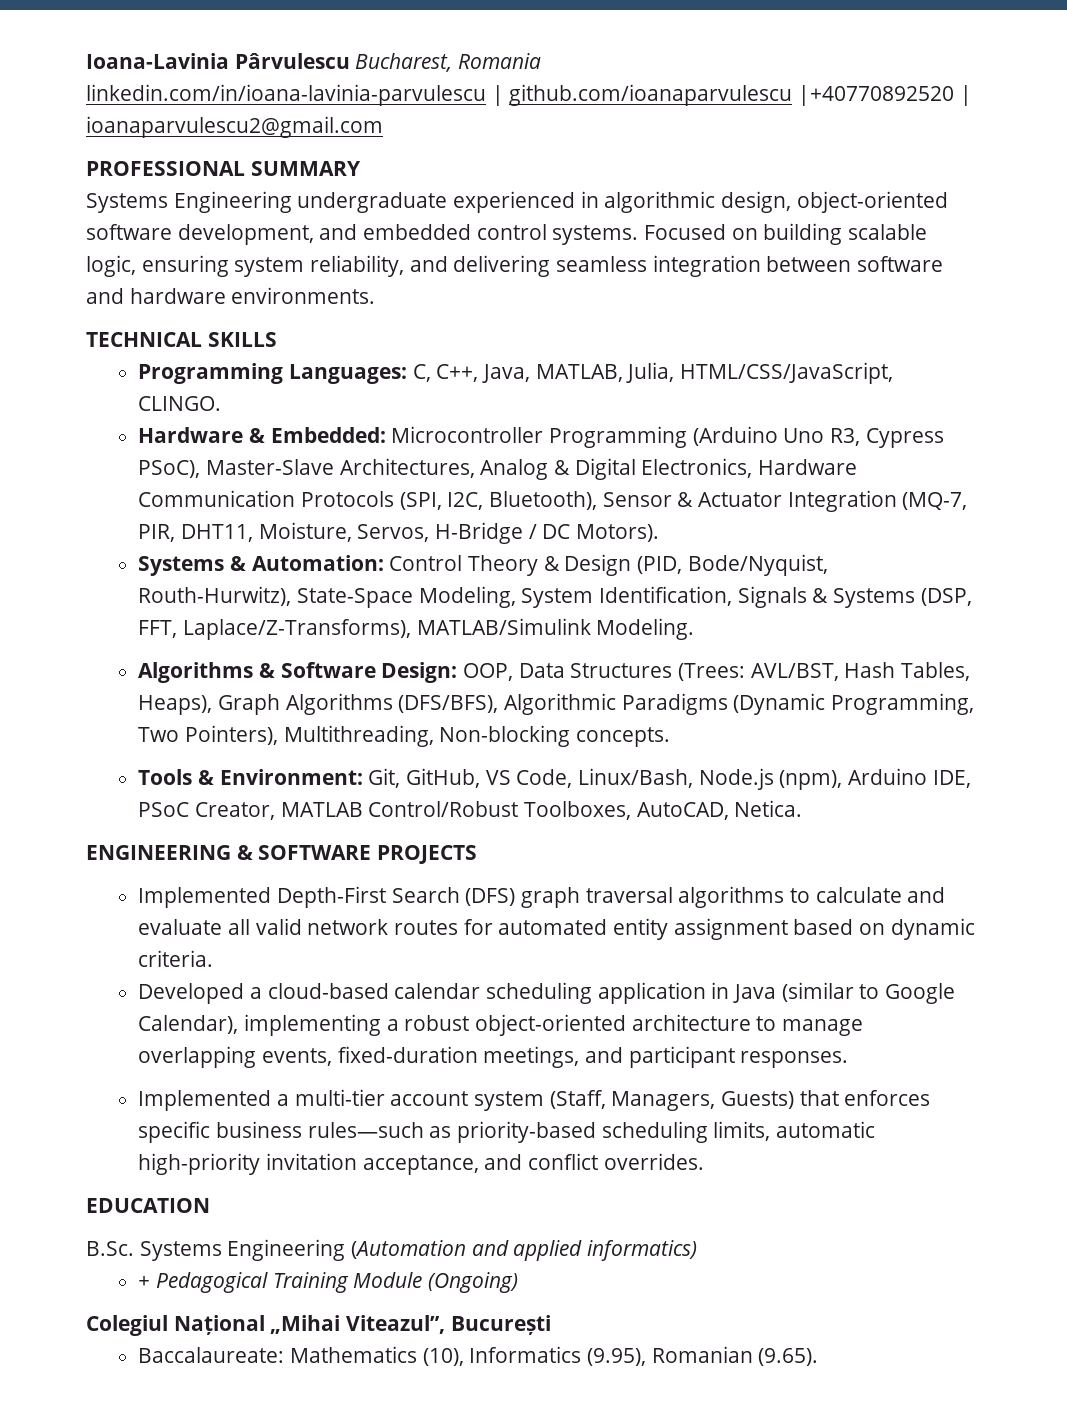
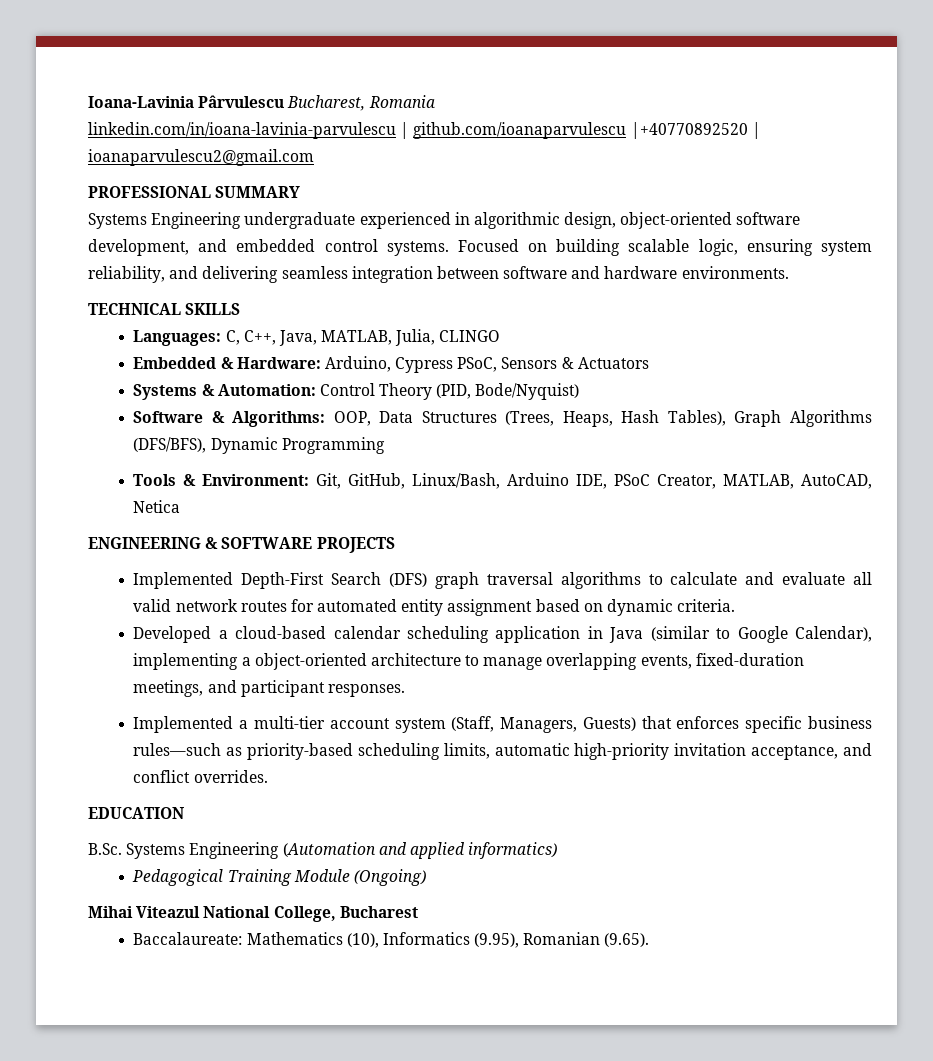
- Programming Languages: C, C++, Java, MATLAB, Julia, HTML/CSS/JavaScript, CLINGO.
- Hardware & Embedded: Microcontroller Programming (Arduino Uno R3, Cypress PSoC), Master-Slave Architectures, Analog & Digital Electronics, Hardware Communication Protocols (SPI, I2C, Bluetooth), Sensor & Actuator Integration (MQ-7, PIR, DHT11, Moisture, Servos, H-Bridge / DC Motors).
+ Languages: C, C++, Java, MATLAB, Julia, CLINGO
+ Embedded & Hardware: Arduino, Cypress PSoC, Sensors & Actuators
- Systems & Automation: Control Theory & Design (PID, Bode/Nyquist, Routh-Hurwitz), State-Space Modeling, System Identification, Signals & Systems (DSP, FFT, Laplace/Z-Transforms), MATLAB/Simulink Modeling.
- Algorithms & Software Design: OOP, Data Structures (Trees: AVL/BST, Hash Tables, Heaps), Graph Algorithms (DFS/BFS), Algorithmic Paradigms (Dynamic Programming, Two Pointers), Multithreading, Non-blocking concepts.
+ Systems & Automation: Control Theory (PID, Bode/Nyquist)
+ Software & Algorithms: OOP, Data Structures (Trees, Heaps, Hash Tables), Graph Algorithms (DFS/BFS), Dynamic Programming
- Tools & Environment: Git, GitHub, VS Code, Linux/Bash, Node.js (npm), Arduino IDE, PSoC Creator, MATLAB Control/Robust Toolboxes, AutoCAD, Netica.
+ Tools & Environment: Git, GitHub, Linux/Bash, Arduino IDE, PSoC Creator, MATLAB, AutoCAD, Netica
- Developed a cloud-based calendar scheduling application in Java (similar to Google Calendar), implementing a robust object-oriented architecture to manage overlapping events, fixed-duration meetings, and participant responses.
+ Developed a cloud-based calendar scheduling application in Java (similar to Google Calendar), implementing a object-oriented architecture to manage overlapping events, fixed-duration meetings, and participant responses.
- + Pedagogical Training Module (Ongoing)
+ Pedagogical Training Module (Ongoing)
- Colegiul Național „Mihai Viteazul”, București
+ Mihai Viteazul National College, Bucharest

